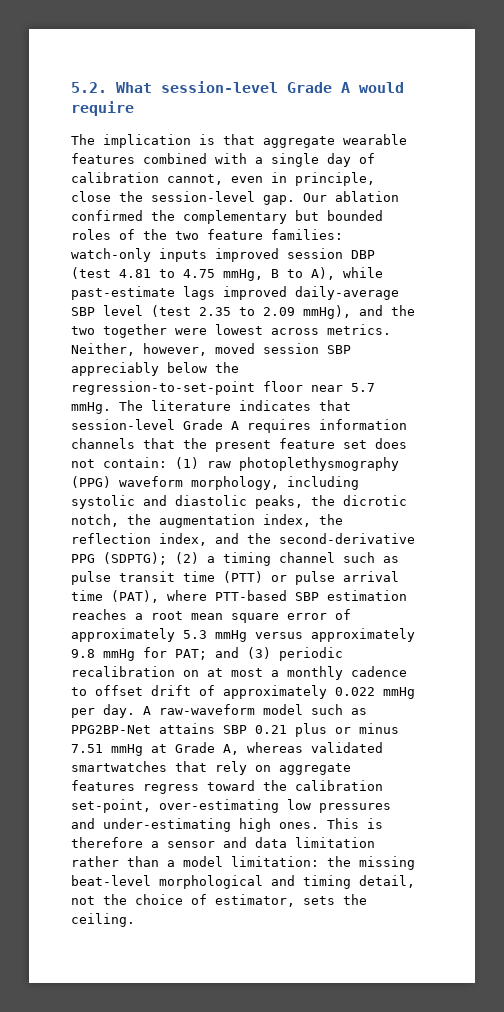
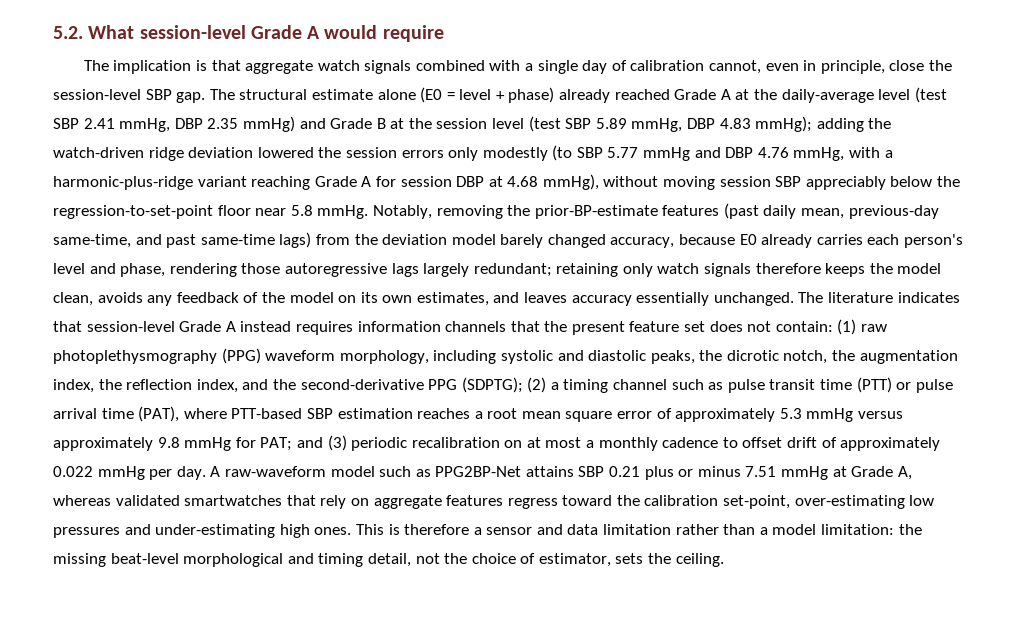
- The implication is that aggregate wearable features combined with a single day of calibration cannot, even in principle, close the session-level gap. Our ablation confirmed the complementary but bounded roles of the two feature families: watch-only inputs improved session DBP (test 4.81 to 4.75 mmHg, B to A), while past-estimate lags improved daily-average SBP level (test 2.35 to 2.09 mmHg), and the two together were lowest across metrics. Neither, however, moved session SBP appreciably below the regression-to-set-point floor near 5.7 mmHg.
+ The implication is that aggregate watch signals combined with a single day of calibration cannot, even in principle, close the session-level SBP gap. The structural estimate alone (E0 = level + phase) already reached Grade A at the daily-average level (test SBP 2.41 mmHg, DBP 2.35 mmHg) and Grade B at the session level (test SBP 5.89 mmHg, DBP 4.83 mmHg); adding the watch-driven ridge deviation lowered the session errors only modestly (to SBP 5.77 mmHg and DBP 4.76 mmHg, with a harmonic-plus-ridge variant reaching Grade A for session DBP at 4.68 mmHg), without moving session SBP appreciably below the regression-to-set-point floor near 5.8 mmHg. Notably, removing the prior-BP-estimate features (past daily mean, previous-day same-time, and past same-time lags) from the deviation model barely changed accuracy, because E0 already carries each person's level and phase, rendering those autoregressive lags largely redundant; retaining only watch signals therefore keeps the model clean, avoids any feedback of the model on its own estimates, and leaves accuracy essentially unchanged.
- The literature indicates that session-level Grade A requires information channels that the present feature set does not contain:
+ The literature indicates that session-level Grade A instead requires information channels that the present feature set does not contain:

